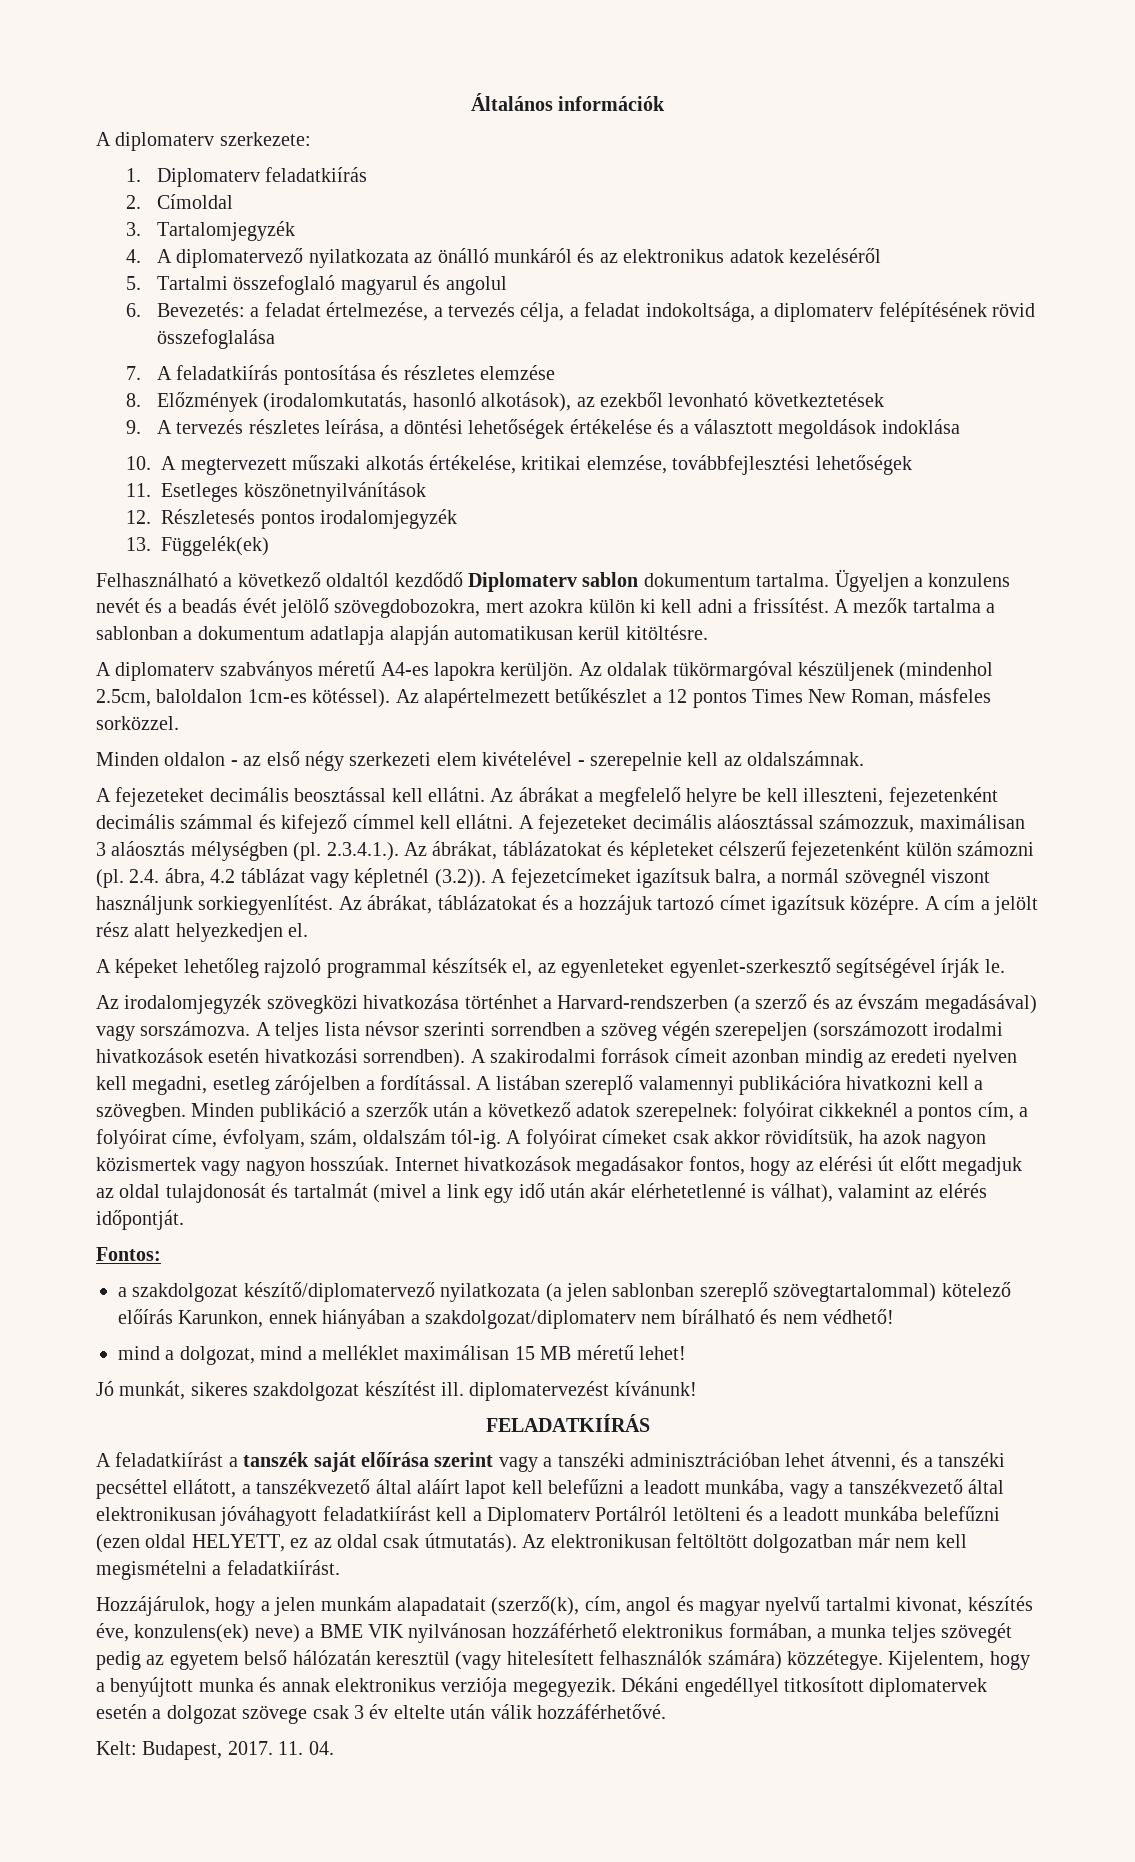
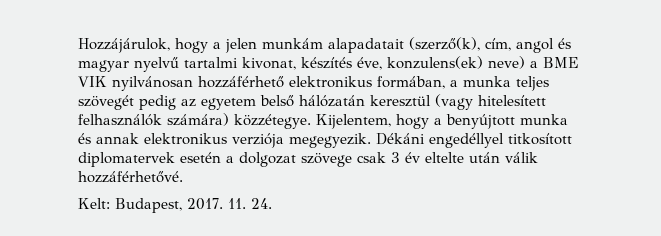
- Általános információk
- A diplomaterv szerkezete:
- 1. Diplomaterv feladatkiírás
- 2. Címoldal
- 3. Tartalomjegyzék
- 4. A diplomatervező nyilatkozata az önálló munkáról és az elektronikus adatok kezeléséről
- 5. Tartalmi összefoglaló magyarul és angolul
- 6. Bevezetés: a feladat értelmezése, a tervezés célja, a feladat indokoltsága, a diplomaterv felépítésének rövid összefoglalása
- 7. A feladatkiírás pontosítása és részletes elemzése
- 8. Előzmények (irodalomkutatás, hasonló alkotások), az ezekből levonható következtetések
- 9. A tervezés részletes leírása, a döntési lehetőségek értékelése és a választott megoldások indoklása
- 10. A megtervezett műszaki alkotás értékelése, kritikai elemzése, továbbfejlesztési lehetőségek
- 11. Esetleges köszönetnyilvánítások
- 12. Részletesés pontos irodalomjegyzék
- 13. Függelék(ek)
- Felhasználható a következő oldaltól kezdődő Diplomaterv sablon dokumentum tartalma. Ügyeljen a konzulens nevét és a beadás évét jelölő szövegdobozokra, mert azokra külön ki kell adni a frissítést. A mezők tartalma a sablonban a dokumentum adatlapja alapján automatikusan kerül kitöltésre.
- A diplomaterv szabványos méretű A4-es lapokra kerüljön. Az oldalak tükörmargóval készüljenek (mindenhol 2.5cm, baloldalon 1cm-es kötéssel). Az alapértelmezett betűkészlet a 12 pontos Times New Roman, másfeles sorközzel.
- Minden oldalon - az első négy szerkezeti elem kivételével - szerepelnie kell az oldalszámnak.
- A fejezeteket decimális beosztással kell ellátni. Az ábrákat a megfelelő helyre be kell illeszteni, fejezetenként decimális számmal és kifejező címmel kell ellátni. A fejezeteket decimális aláosztással számozzuk, maximálisan 3 aláosztás mélységben (pl. 2.3.4.1.). Az ábrákat, táblázatokat és képleteket célszerű fejezetenként külön számozni (pl. 2.4. ábra, 4.2 táblázat vagy képletnél (3.2)). A fejezetcímeket igazítsuk balra, a normál szövegnél viszont használjunk sorkiegyenlítést. Az ábrákat, táblázatokat és a hozzájuk tartozó címet igazítsuk középre. A cím a jelölt rész alatt helyezkedjen el.
- A képeket lehetőleg rajzoló programmal készítsék el, az egyenleteket egyenlet-szerkesztő segítségével írják le.
- Az irodalomjegyzék szövegközi hivatkozása történhet a Harvard-rendszerben (a szerző és az évszám megadásával) vagy sorszámozva. A teljes lista névsor szerinti sorrendben a szöveg végén szerepeljen (sorszámozott irodalmi hivatkozások esetén hivatkozási sorrendben). A szakirodalmi források címeit azonban mindig az eredeti nyelven kell megadni, esetleg zárójelben a fordítással. A listában szereplő valamennyi publikációra hivatkozni kell a szövegben. Minden publikáció a szerzők után a következő adatok szerepelnek: folyóirat cikkeknél a pontos cím, a folyóirat címe, évfolyam, szám, oldalszám tól-ig. A folyóirat címeket csak akkor rövidítsük, ha azok nagyon közismertek vagy nagyon hosszúak. Internet hivatkozások megadásakor fontos, hogy az elérési út előtt megadjuk az oldal tulajdonosát és tartalmát (mivel a link egy idő után akár elérhetetlenné is válhat), valamint az elérés időpontját.
- Fontos:
- a szakdolgozat készítő/diplomatervező nyilatkozata (a jelen sablonban szereplő szövegtartalommal) kötelező előírás Karunkon, ennek hiányában a szakdolgozat/diplomaterv nem bírálható és nem védhető!
- mind a dolgozat, mind a melléklet maximálisan 15 MB méretű lehet!
- Jó munkát, sikeres szakdolgozat készítést ill. diplomatervezést kívánunk!
- FELADATKIÍRÁS
- A feladatkiírást a tanszék saját előírása szerint vagy a tanszéki adminisztrációban lehet átvenni, és a tanszéki pecséttel ellátott, a tanszékvezető által aláírt lapot kell belefűzni a leadott munkába, vagy a tanszékvezető által elektronikusan jóváhagyott feladatkiírást kell a Diplomaterv Portálról letölteni és a leadott munkába belefűzni (ezen oldal HELYETT, ez az oldal csak útmutatás). Az elektronikusan feltöltött dolgozatban már nem kell megismételni a feladatkiírást.
- 11. 04.
+ 11. 24.

